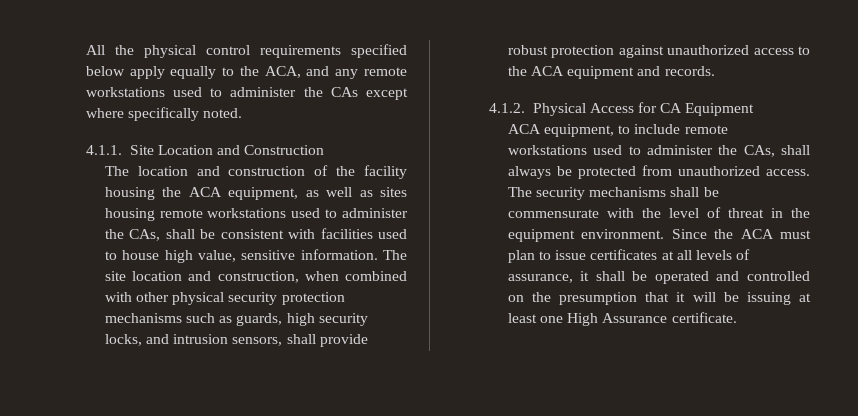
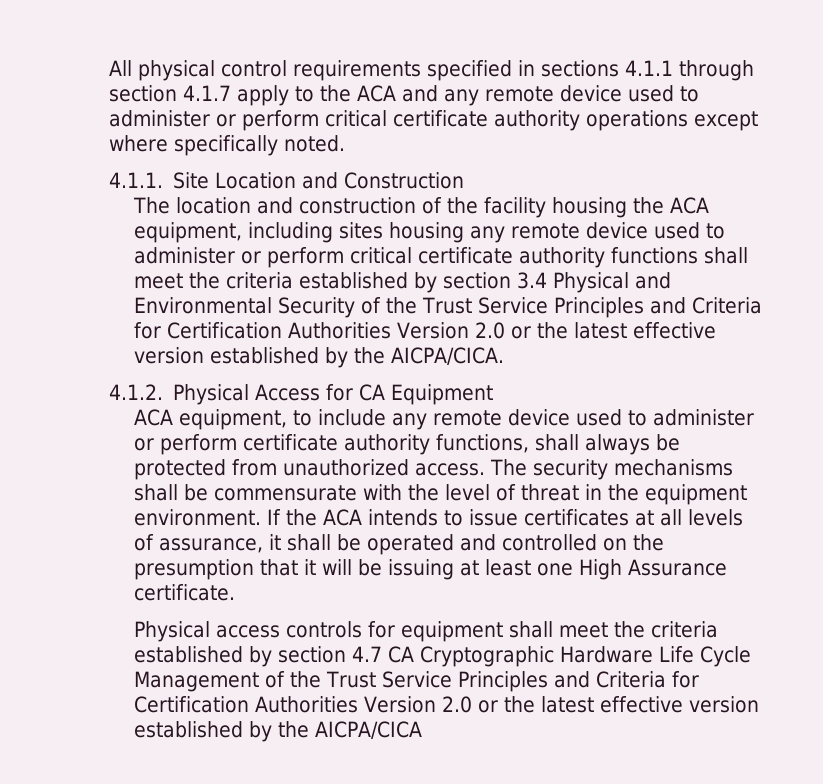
- All the physical control requirements specified below apply equally to the ACA, and any remote workstations used to administer the CAs except where specifically noted.
+ All physical control requirements specified in sections 4.1.1 through section 4.1.7 apply to the ACA and any remote device used to administer or perform critical certificate authority operations except where specifically noted.
- The location and construction of the facility housing the ACA equipment, as well as sites housing remote workstations used to administer the CAs, shall be consistent with facilities used to house high value, sensitive information. The site location and construction, when combined with other physical security protection mechanisms such as guards, high security locks, and intrusion sensors, shall provide robust protection against unauthorized access to the ACA equipment and records.
+ The location and construction of the facility housing the ACA equipment, including sites housing any remote device used to administer or perform critical certificate authority functions shall meet the criteria established by section 3.4 Physical and Environmental Security of the Trust Service Principles and Criteria for Certification Authorities Version 2.0 or the latest effective version established by the AICPA/CICA.
- ACA equipment, to include remote workstations used to administer the CAs, shall always be protected from unauthorized access.
+ ACA equipment, to include any remote device used to administer or perform certificate authority functions, shall always be protected from unauthorized access.
- Since the ACA must plan to issue certificates at all levels of assurance, it shall be operated and controlled on the presumption that it will be issuing at least one High Assurance certificate.
+ If the ACA intends to issue certificates at all levels of assurance, it shall be operated and controlled on the presumption that it will be issuing at least one High Assurance certificate.
+ Physical access controls for equipment shall meet the criteria established by section 4.7 CA Cryptographic Hardware Life Cycle Management of the Trust Service Principles and Criteria for Certification Authorities Version 2.0 or the latest effective version established by the AICPA/CICA

